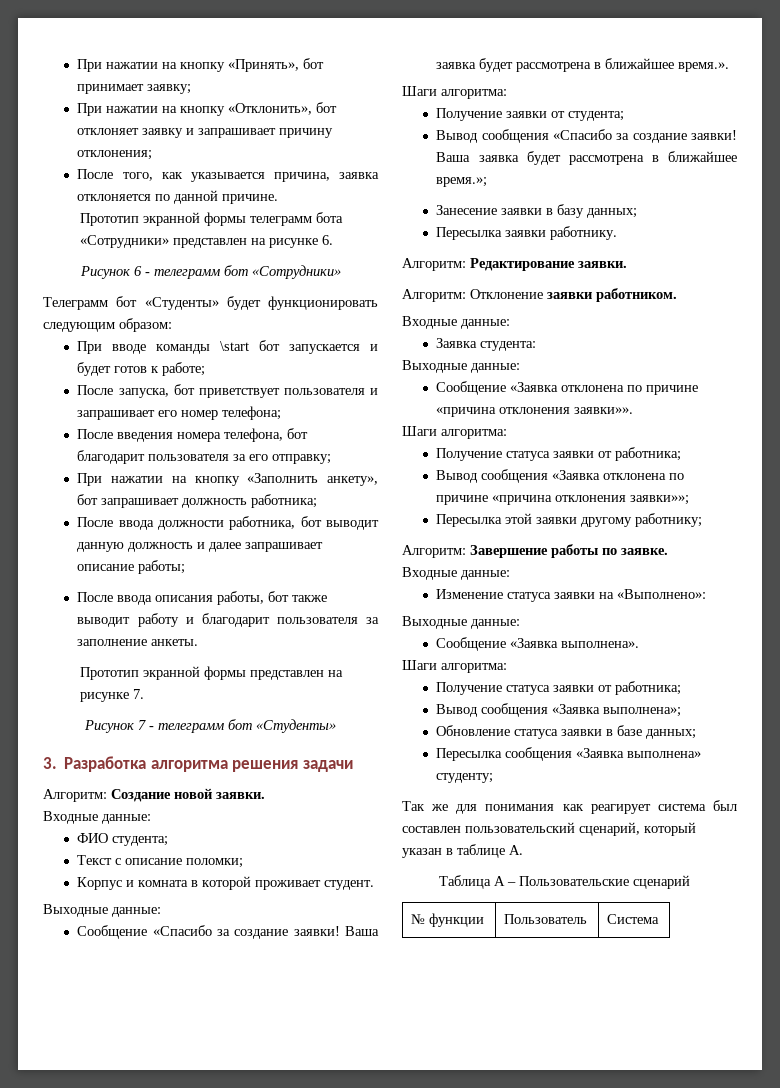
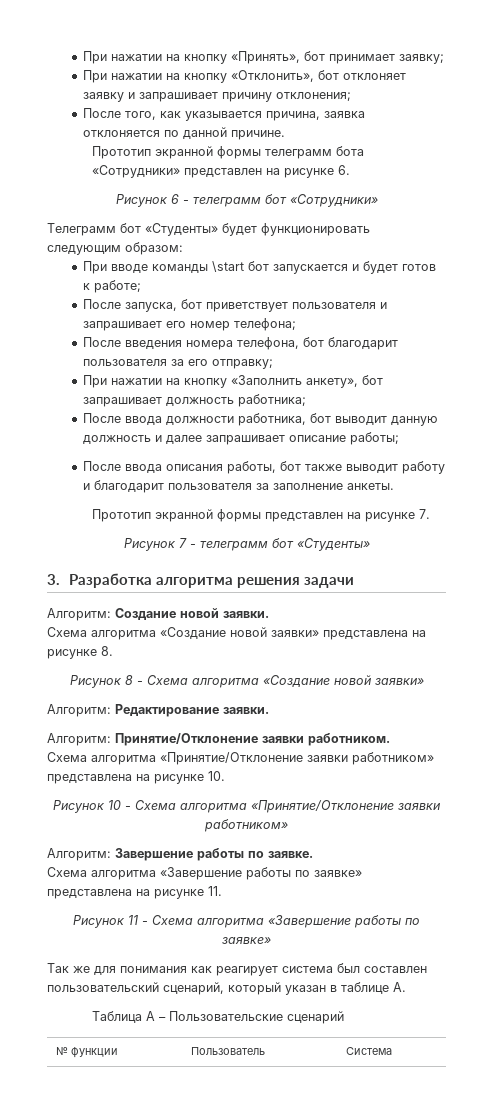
  Алгоритм: Создание новой заявки.
- Входные данные:
- ФИО студента;
- Текст с описание поломки;
- Корпус и комната в которой проживает студент.
- Выходные данные:
- Сообщение «Спасибо за создание заявки! Ваша заявка будет рассмотрена в ближайшее время.».
- Шаги алгоритма:
- Получение заявки от студента;
- Вывод сообщения «Спасибо за создание заявки! Ваша заявка будет рассмотрена в ближайшее время.»;
- Занесение заявки в базу данных;
- Пересылка заявки работнику.
+ Схема алгоритма «Создание новой заявки» представлена на рисунке 8.
+ Рисунок 8 - Схема алгоритма «Создание новой заявки»
- Алгоритм: Отклонение заявки работником.
- Входные данные:
- Заявка студента:
- Выходные данные:
- Сообщение «Заявка отклонена по причине «причина отклонения заявки»».
- Шаги алгоритма:
- Получение статуса заявки от работника;
- Вывод сообщения «Заявка отклонена по причине «причина отклонения заявки»»;
- Пересылка этой заявки другому работнику;
+ Алгоритм: Принятие/Отклонение заявки работником.
+ Схема алгоритма «Принятие/Отклонение заявки работником» представлена на рисунке 10.
+ Рисунок 10 - Схема алгоритма «Принятие/Отклонение заявки работником»
  Алгоритм: Завершение работы по заявке.
- Входные данные:
- Изменение статуса заявки на «Выполнено»:
- Выходные данные:
- Сообщение «Заявка выполнена».
- Шаги алгоритма:
- Получение статуса заявки от работника;
- Вывод сообщения «Заявка выполнена»;
- Обновление статуса заявки в базе данных;
- Пересылка сообщения «Заявка выполнена» студенту;
+ Схема алгоритма «Завершение работы по заявке» представлена на рисунке 11.
+ Рисунок 11 - Схема алгоритма «Завершение работы по заявке»

